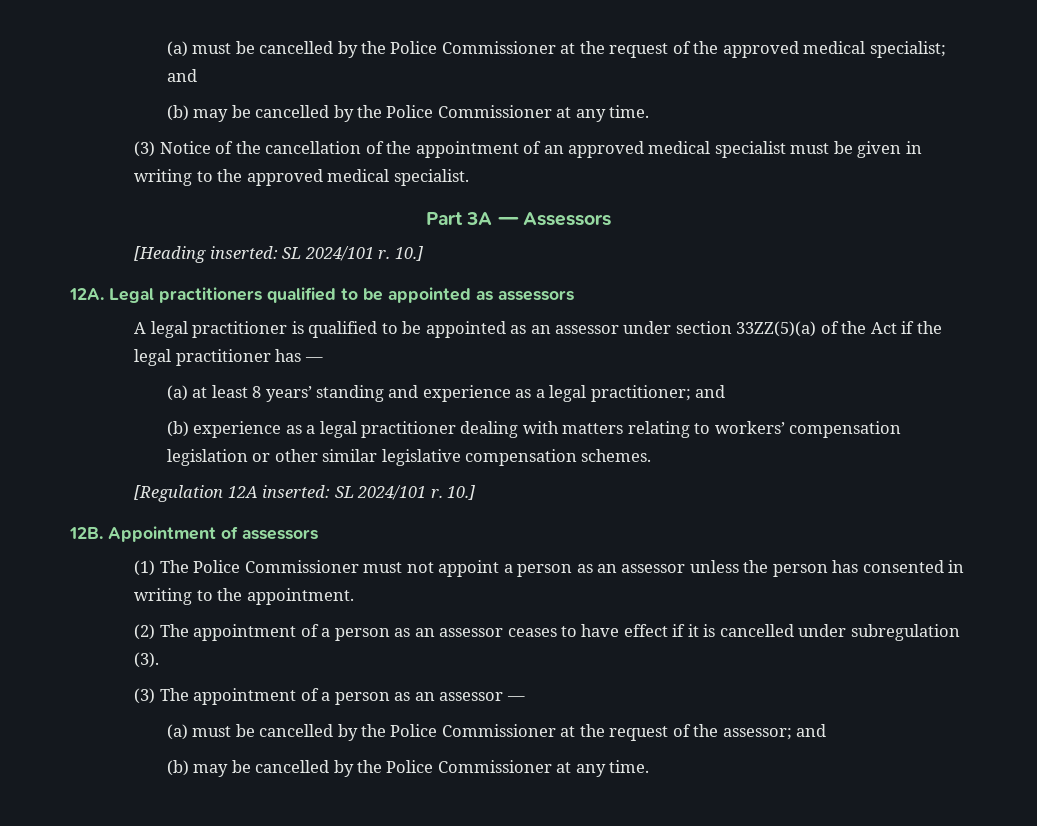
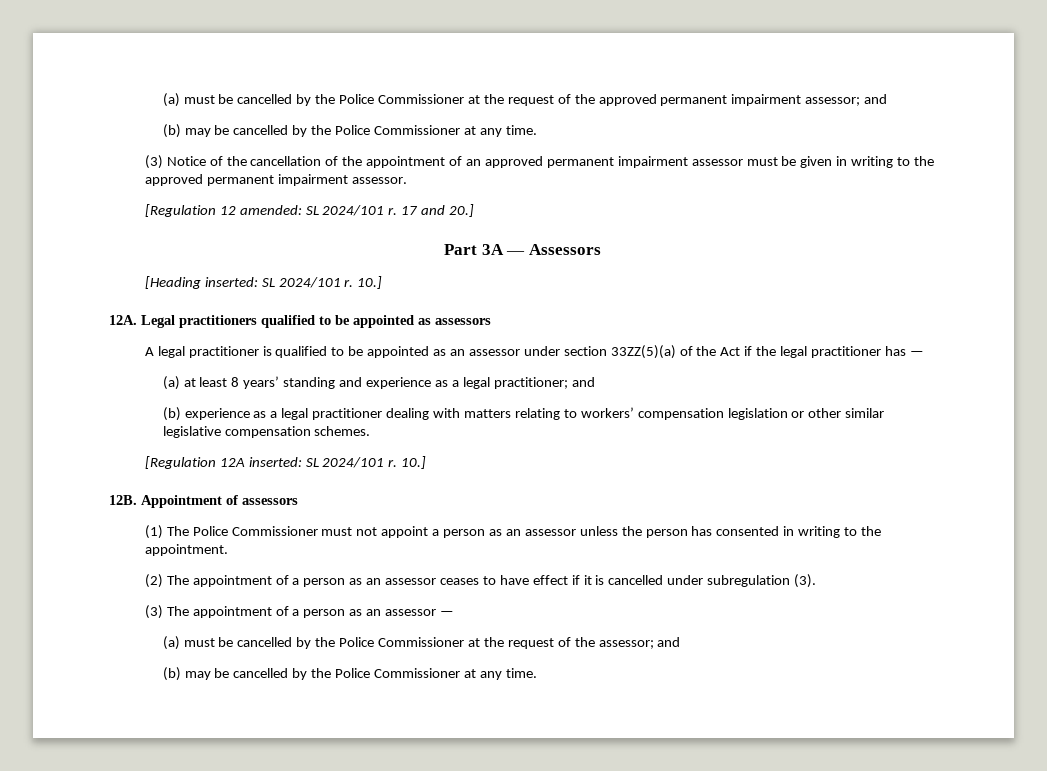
- (a) must be cancelled by the Police Commissioner at the request of the approved medical specialist; and
+ (a) must be cancelled by the Police Commissioner at the request of the approved permanent impairment assessor; and
- (3) Notice of the cancellation of the appointment of an approved medical specialist must be given in writing to the approved medical specialist.
+ (3) Notice of the cancellation of the appointment of an approved permanent impairment assessor must be given in writing to the approved permanent impairment assessor.
+ [Regulation 12 amended: SL 2024/101 r. 17 and 20.]

